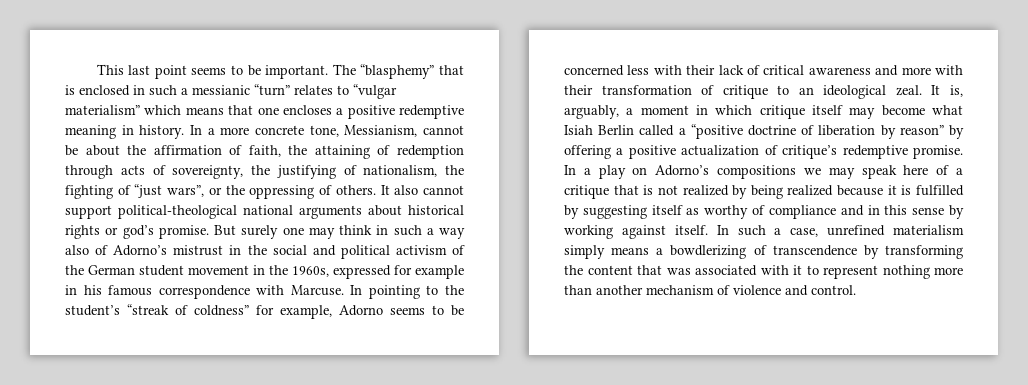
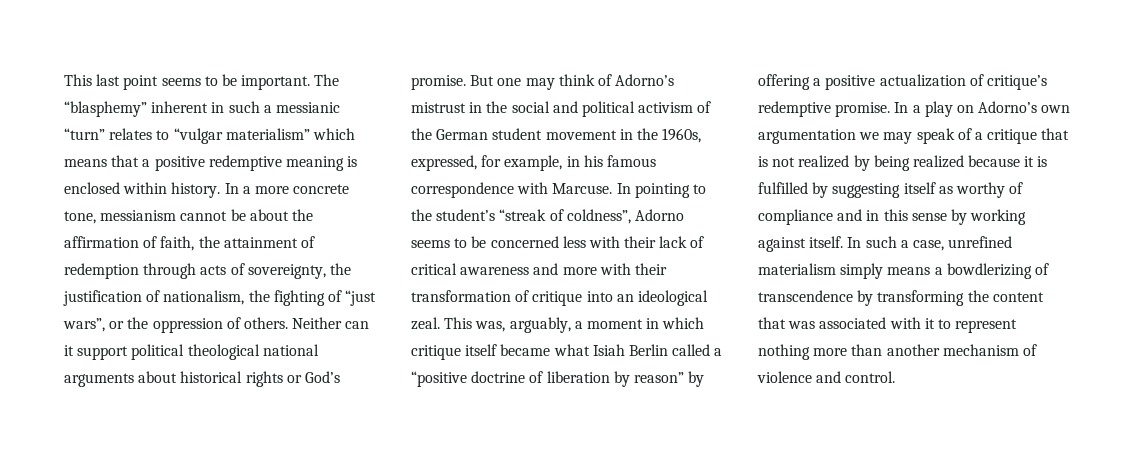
- The “blasphemy” that is enclosed in such a messianic “turn” relates to “vulgar materialism” which means that one encloses a positive redemptive meaning in history.
+ The “blasphemy” inherent in such a messianic “turn” relates to “vulgar materialism” which means that a positive redemptive meaning is enclosed within history.
- In a more concrete tone, Messianism, cannot be about the affirmation of faith, the attaining of redemption through acts of sovereignty, the justifying of nationalism, the fighting of “just wars”, or the oppressing of others.
+ In a more concrete tone, messianism cannot be about the affirmation of faith, the attainment of redemption through acts of sovereignty, the justification of nationalism, the fighting of “just wars”, or the oppression of others.
- It also cannot support political-theological national arguments about historical rights or god’s promise.
+ Neither can it support political theological national arguments about historical rights or God’s promise.
- But surely one may think in such a way also of Adorno’s mistrust in the social and political activism of the German student movement in the 1960s, expressed for example in his famous correspondence with Marcuse.
+ But one may think of Adorno’s mistrust in the social and political activism of the German student movement in the 1960s, expressed, for example, in his famous correspondence with Marcuse.
- In pointing to the student’s “streak of coldness” for example, Adorno seems to be concerned less with their lack of critical awareness and more with their transformation of critique to an ideological zeal.
+ In pointing to the student’s “streak of coldness”, Adorno seems to be concerned less with their lack of critical awareness and more with their transformation of critique into an ideological zeal.
- It is, arguably, a moment in which critique itself may become what Isiah Berlin called a “positive doctrine of liberation by reason” by offering a positive actualization of critique’s redemptive promise.
+ This was, arguably, a moment in which critique itself became what Isiah Berlin called a “positive doctrine of liberation by reason” by offering a positive actualization of critique’s redemptive promise.
- In a play on Adorno’s compositions we may speak here of a critique that is not realized by being realized because it is fulfilled by suggesting itself as worthy of compliance and in this sense by working against itself.
+ In a play on Adorno’s own argumentation we may speak of a critique that is not realized by being realized because it is fulfilled by suggesting itself as worthy of compliance and in this sense by working against itself.

